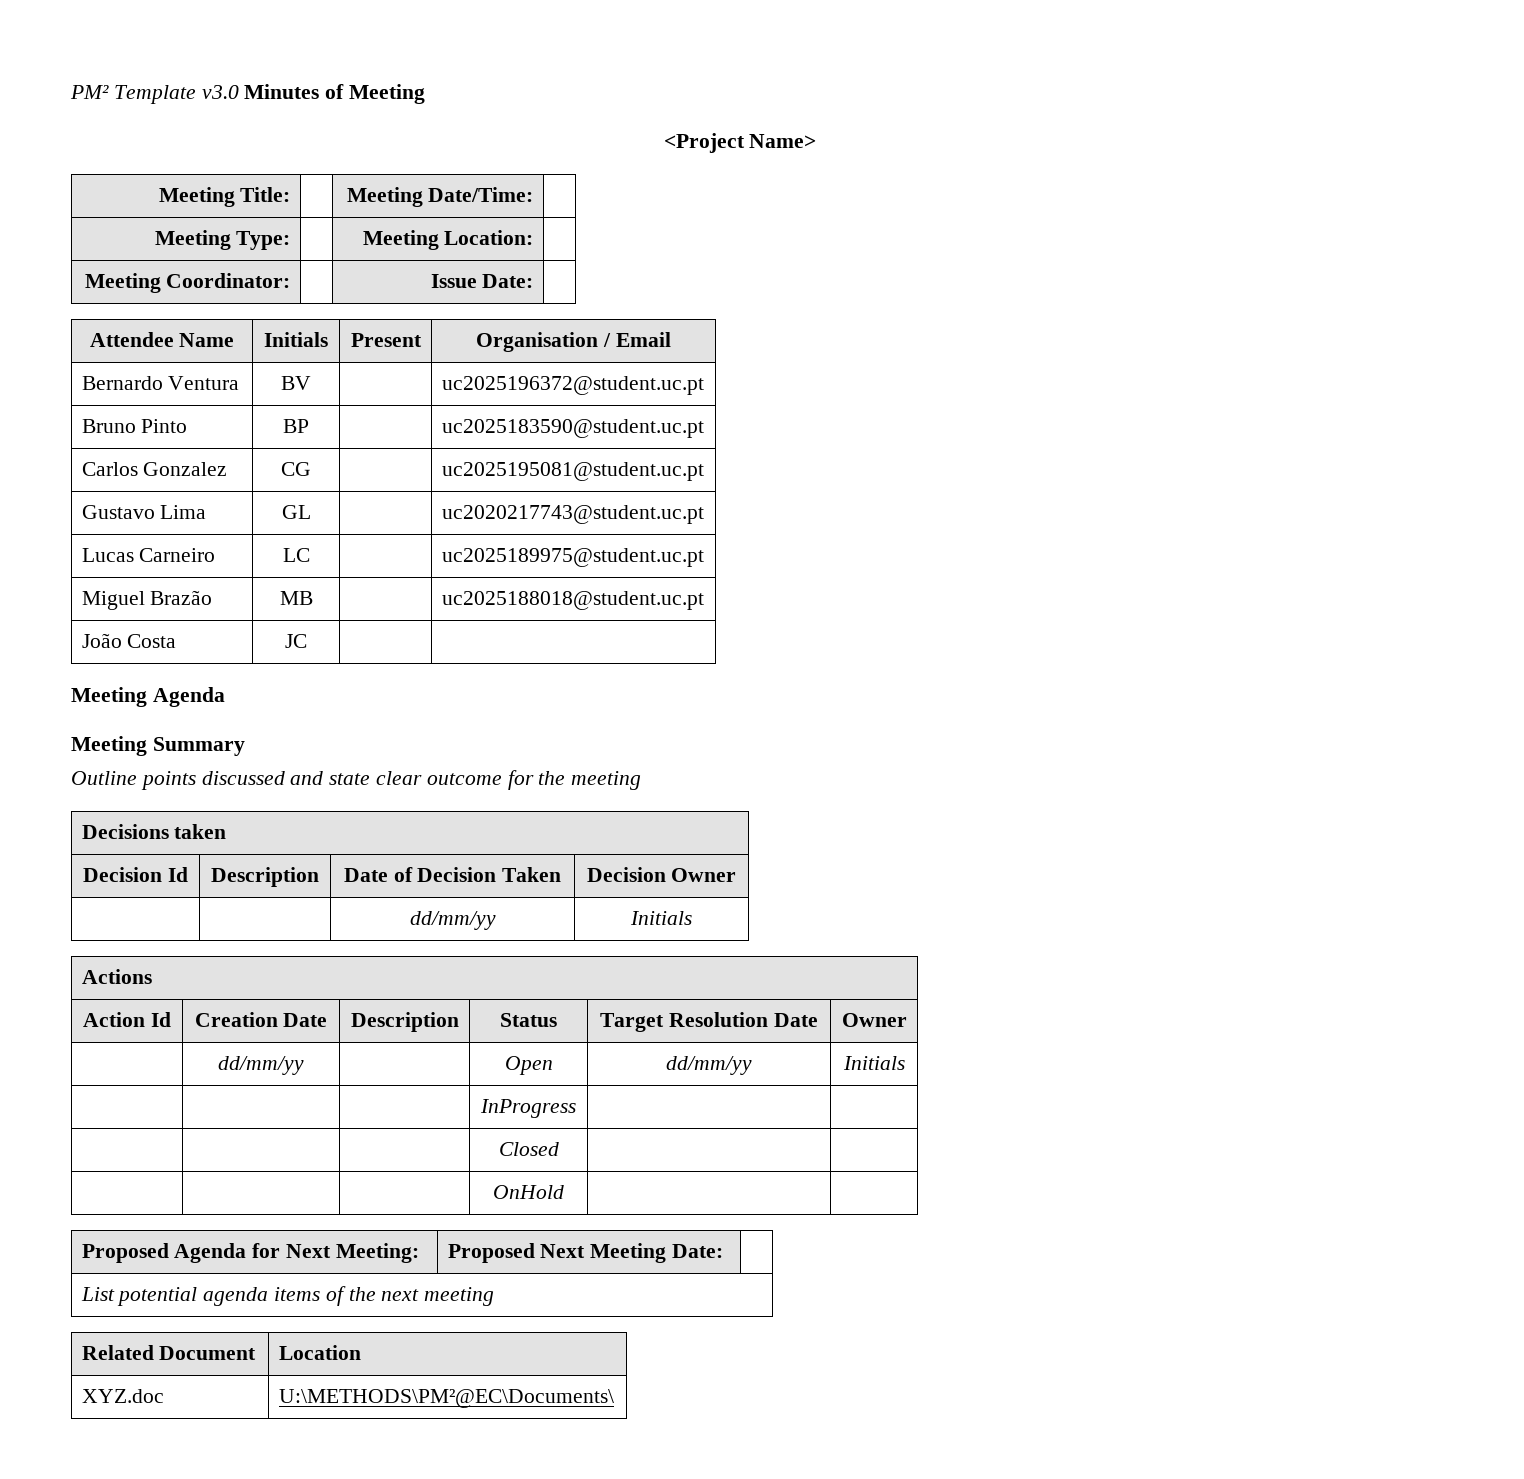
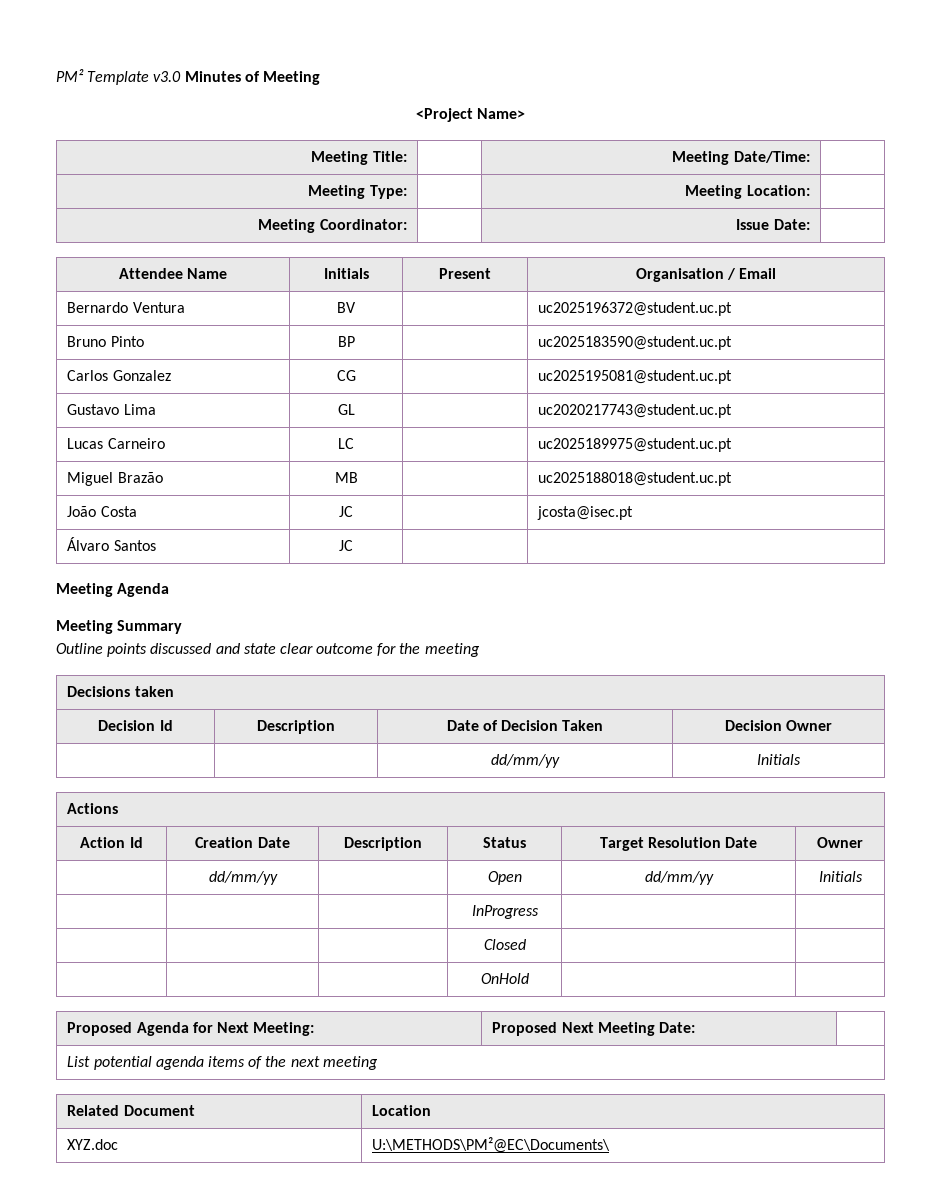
- João Costa | JC | |
+ João Costa | JC | | jcosta@isec.pt
+ Álvaro Santos | JC | |

